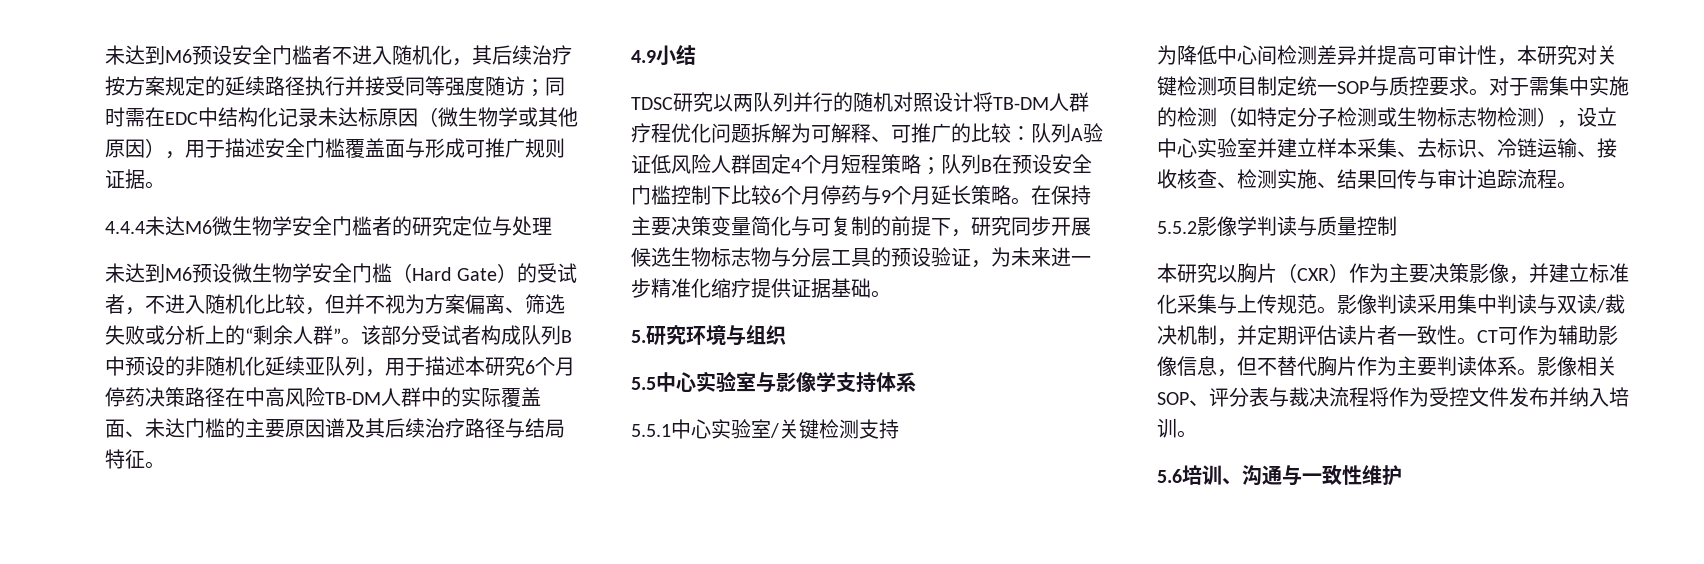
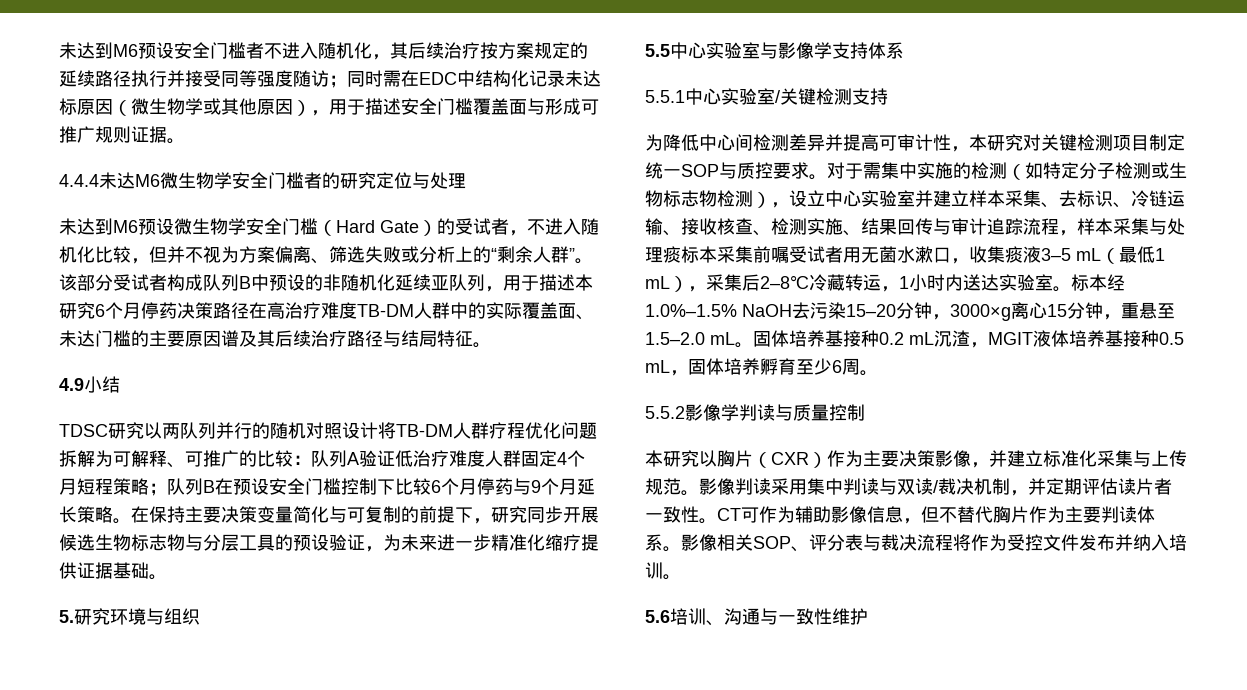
- 该部分受试者构成队列B中预设的非随机化延续亚队列，用于描述本研究6个月停药决策路径在中高风险TB-DM人群中的实际覆盖面、未达门槛的主要原因谱及其后续治疗路径与结局特征。
+ 该部分受试者构成队列B中预设的非随机化延续亚队列，用于描述本研究6个月停药决策路径在高治疗难度TB-DM人群中的实际覆盖面、未达门槛的主要原因谱及其后续治疗路径与结局特征。
- TDSC研究以两队列并行的随机对照设计将TB-DM人群疗程优化问题拆解为可解释、可推广的比较：队列A验证低风险人群固定4个月短程策略；队列B在预设安全门槛控制下比较6个月停药与9个月延长策略。
+ TDSC研究以两队列并行的随机对照设计将TB-DM人群疗程优化问题拆解为可解释、可推广的比较：队列A验证低治疗难度人群固定4个月短程策略；队列B在预设安全门槛控制下比较6个月停药与9个月延长策略。
- 对于需集中实施的检测（如特定分子检测或生物标志物检测），设立中心实验室并建立样本采集、去标识、冷链运输、接收核查、检测实施、结果回传与审计追踪流程。
+ 对于需集中实施的检测（如特定分子检测或生物标志物检测），设立中心实验室并建立样本采集、去标识、冷链运输、接收核查、检测实施、结果回传与审计追踪流程，样本采集与处理痰标本采集前嘱受试者用无菌水漱口，收集痰液3–5 mL（最低1 mL），采集后2–8℃冷藏转运，1小时内送达实验室。标本经1.0%–1.5% NaOH去污染15–20分钟，3000×g离心15分钟，重悬至1.5–2.0 mL。固体培养基接种0.2 mL沉渣，MGIT液体培养基接种0.5 mL，固体培养孵育至少6周。

